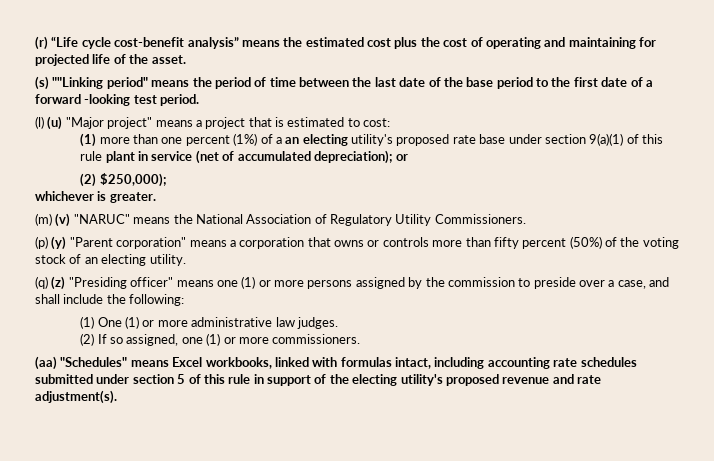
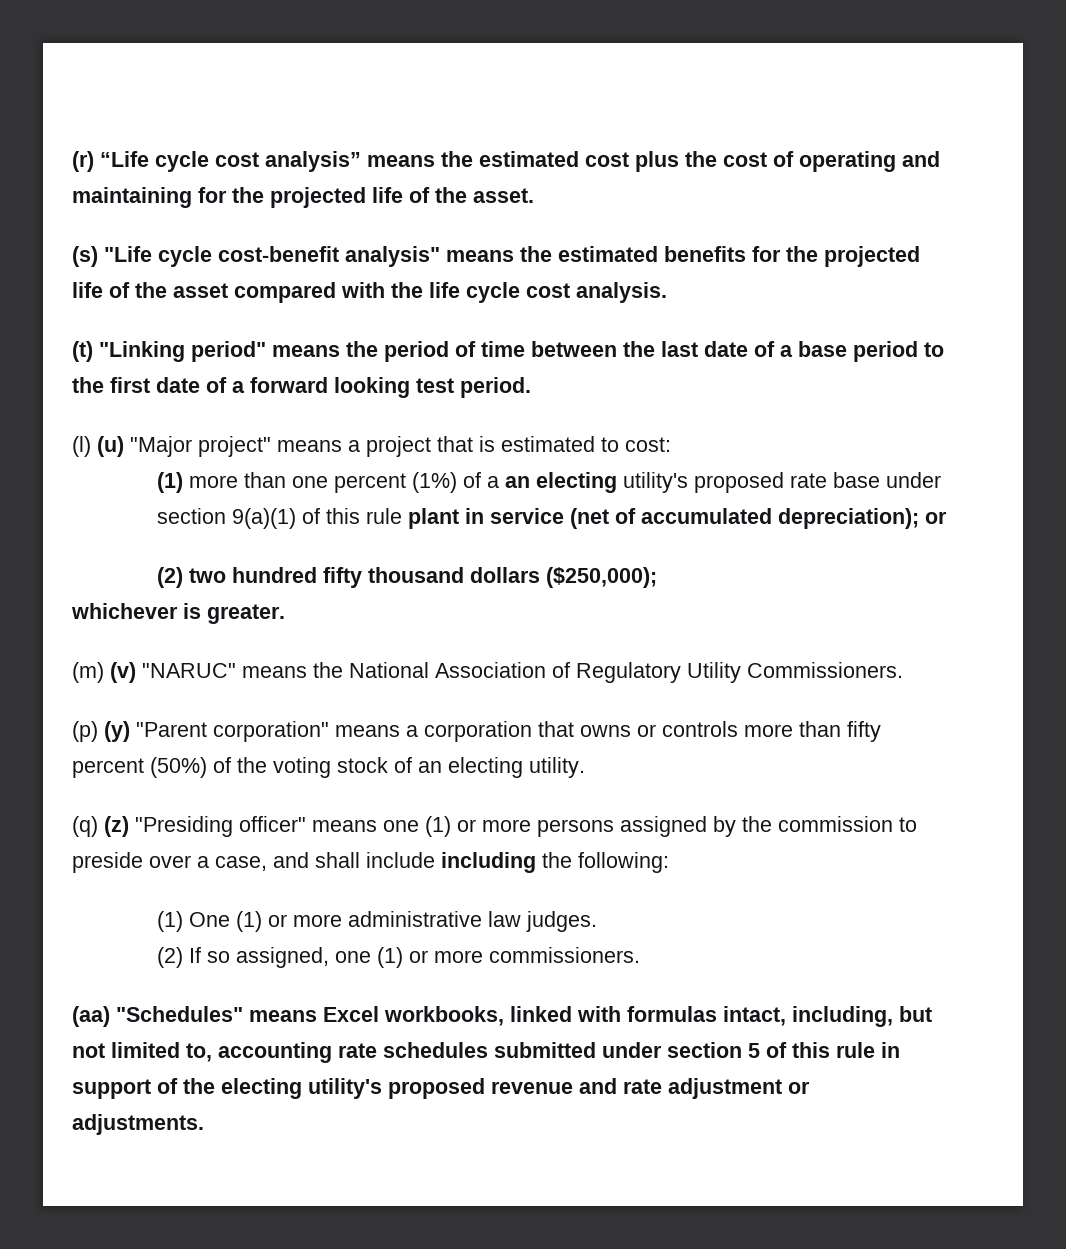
- (r) “Life cycle cost-benefit analysis” means the estimated cost plus the cost of operating and maintaining for projected life of the asset.
+ (r) “Life cycle cost analysis” means the estimated cost plus the cost of operating and maintaining for the projected life of the asset.
- (s) ""Linking period" means the period of time between the last date of the base period to the first date of a forward -looking test period.
+ (s) "Life cycle cost-benefit analysis" means the estimated benefits for the projected life of the asset compared with the life cycle cost analysis.
+ (t) "Linking period" means the period of time between the last date of a base period to the first date of a forward looking test period.
- (2) $250,000);
+ (2) two hundred fifty thousand dollars ($250,000);
- (q) (z) "Presiding officer" means one (1) or more persons assigned by the commission to preside over a case, and shall include the following:
+ (q) (z) "Presiding officer" means one (1) or more persons assigned by the commission to preside over a case, and shall include including the following:
- (aa) "Schedules" means Excel workbooks, linked with formulas intact, including accounting rate schedules submitted under section 5 of this rule in support of the electing utility's proposed revenue and rate adjustment(s).
+ (aa) "Schedules" means Excel workbooks, linked with formulas intact, including, but not limited to, accounting rate schedules submitted under section 5 of this rule in support of the electing utility's proposed revenue and rate adjustment or adjustments.

